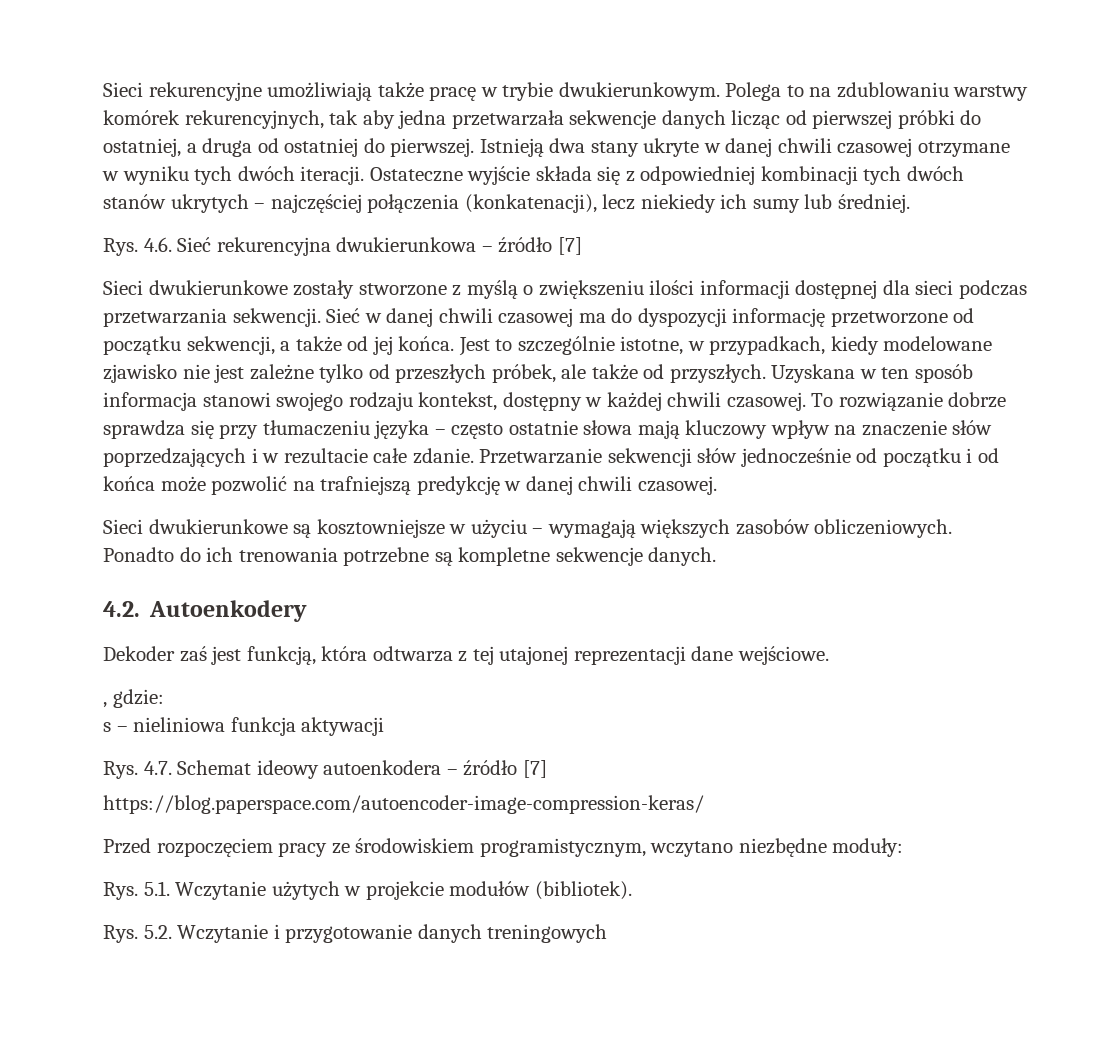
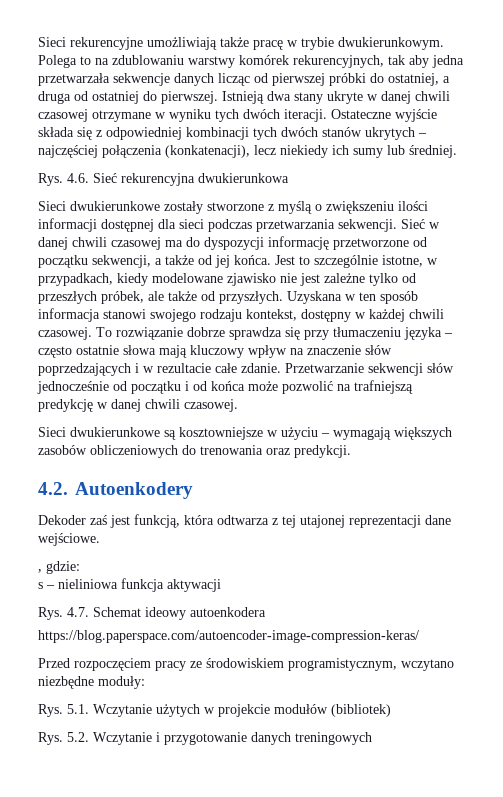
- Rys. 4.6. Sieć rekurencyjna dwukierunkowa – źródło [7]
+ Rys. 4.6. Sieć rekurencyjna dwukierunkowa
- Sieci dwukierunkowe są kosztowniejsze w użyciu – wymagają większych zasobów obliczeniowych. Ponadto do ich trenowania potrzebne są kompletne sekwencje danych.
+ Sieci dwukierunkowe są kosztowniejsze w użyciu – wymagają większych zasobów obliczeniowych do trenowania oraz predykcji.
- Rys. 4.7. Schemat ideowy autoenkodera – źródło [7]
+ Rys. 4.7. Schemat ideowy autoenkodera
- Rys. 5.1. Wczytanie użytych w projekcie modułów (bibliotek).
+ Rys. 5.1. Wczytanie użytych w projekcie modułów (bibliotek)

